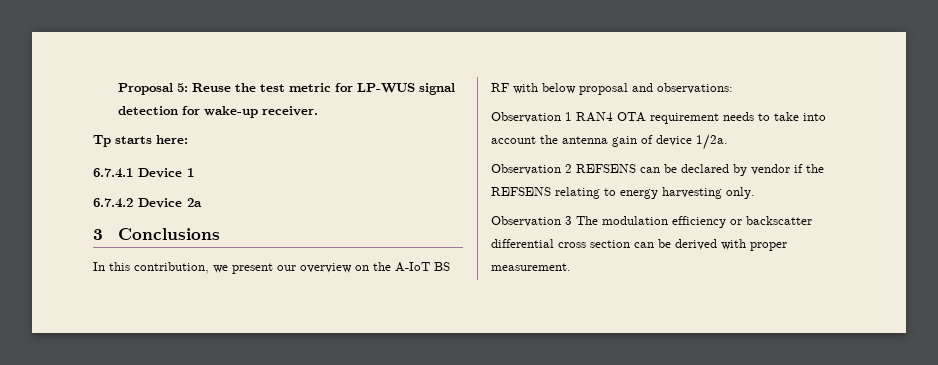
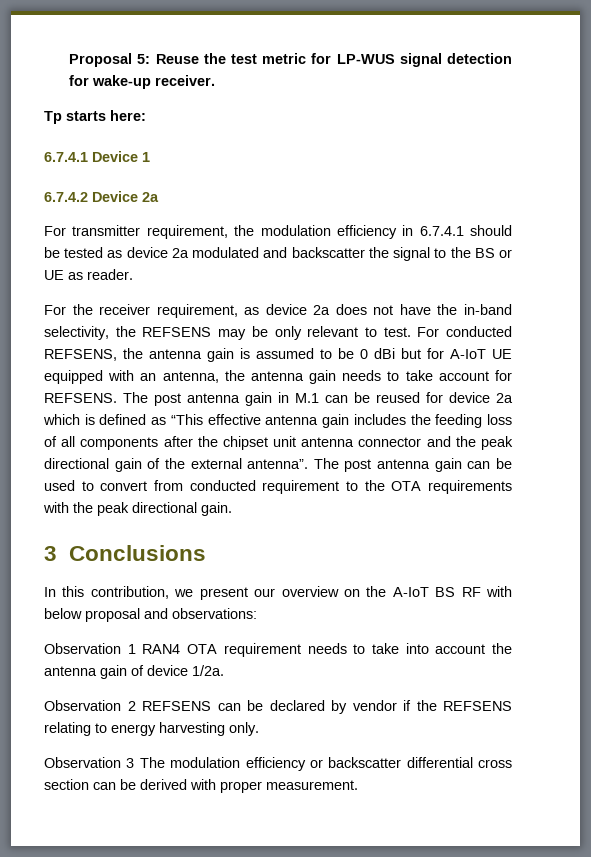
+ For transmitter requirement, the modulation efficiency in 6.7.4.1 should be tested as device 2a modulated and backscatter the signal to the BS or UE as reader.
+ For the receiver requirement, as device 2a does not have the in-band selectivity, the REFSENS may be only relevant to test. For conducted REFSENS, the antenna gain is assumed to be 0 dBi but for A-IoT UE equipped with an antenna, the antenna gain needs to take account for REFSENS. The post antenna gain in M.1 can be reused for device 2a which is defined as “This effective antenna gain includes the feeding loss of all components after the chipset unit antenna connector and the peak directional gain of the external antenna”. The post antenna gain can be used to convert from conducted requirement to the OTA requirements with the peak directional gain.

